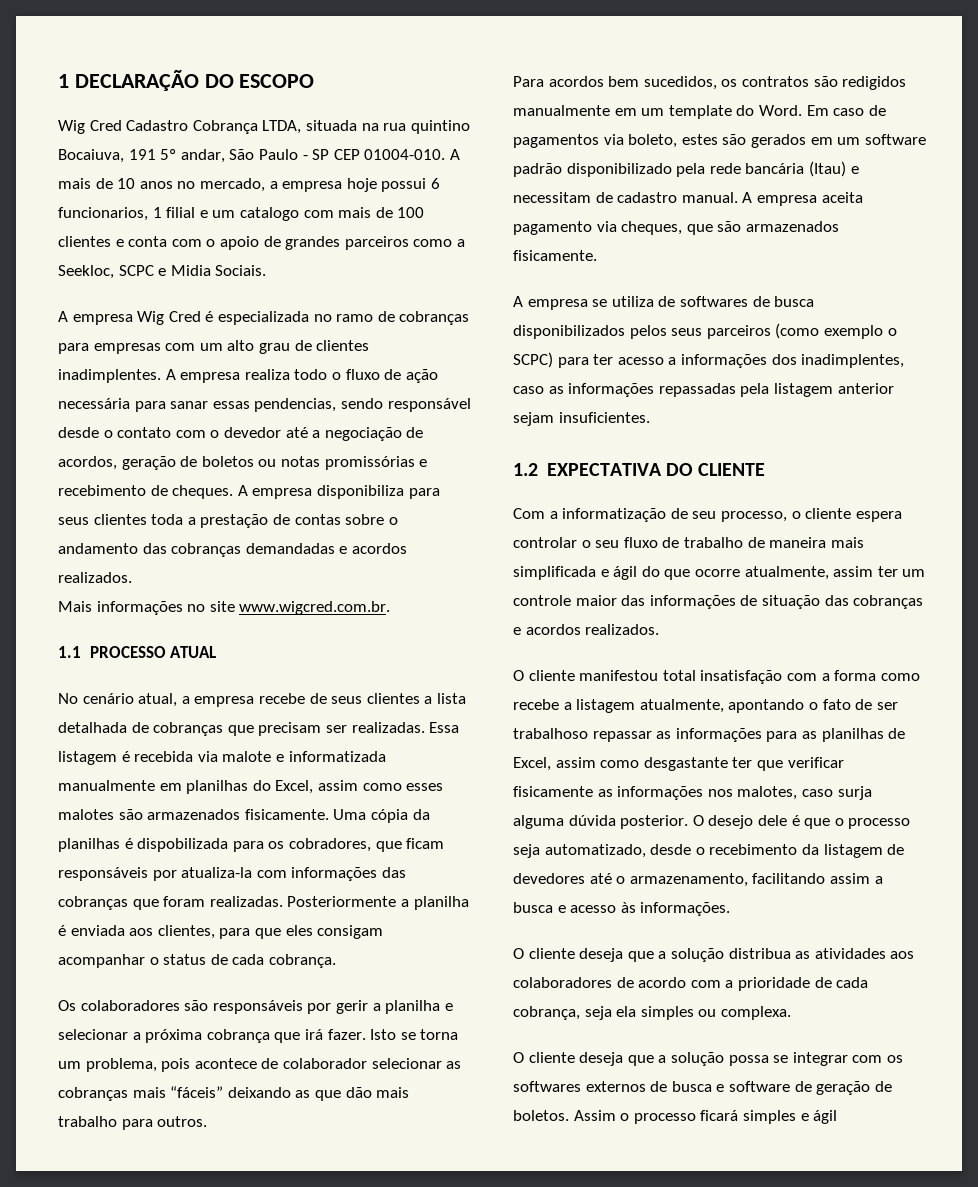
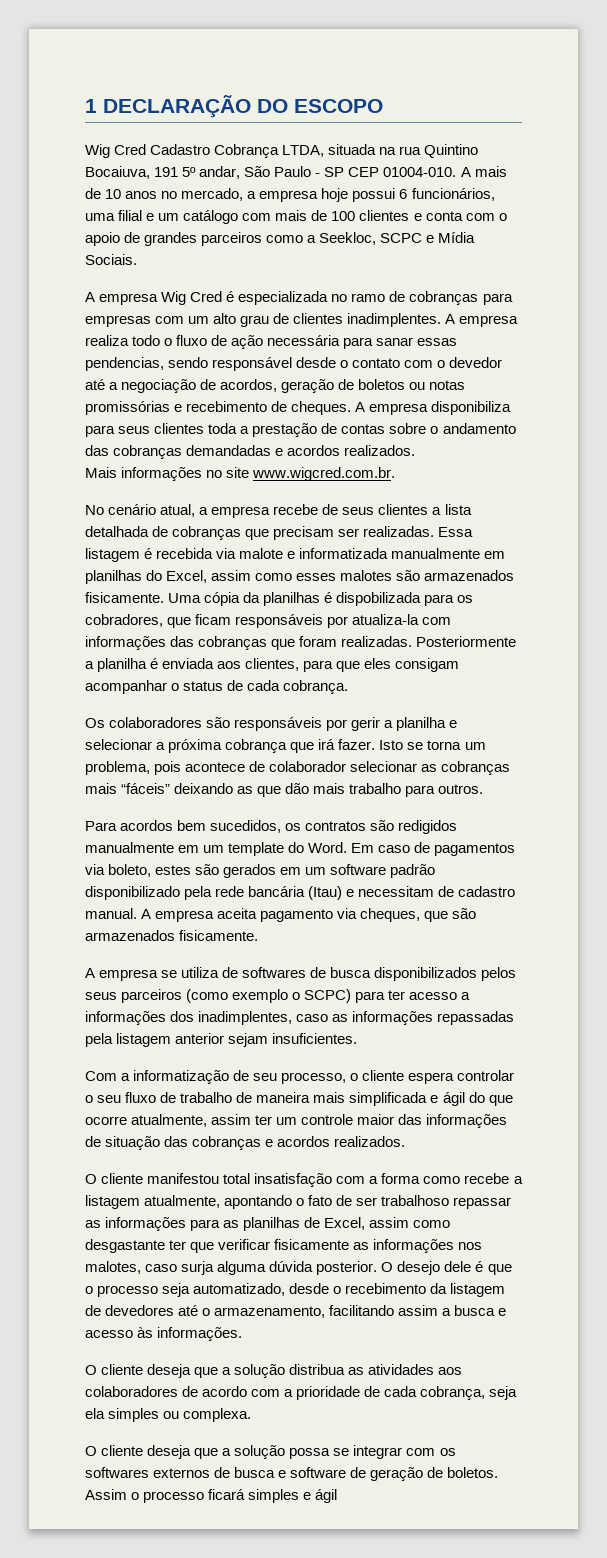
- Wig Cred Cadastro Cobrança LTDA, situada na rua quintino Bocaiuva, 191 5º andar, São Paulo - SP CEP 01004-010.
+ Wig Cred Cadastro Cobrança LTDA, situada na rua Quintino Bocaiuva, 191 5º andar, São Paulo - SP CEP 01004-010.
- A mais de 10 anos no mercado, a empresa hoje possui 6 funcionarios, 1 filial e um catalogo com mais de 100 clientes e conta com o apoio de grandes parceiros como a Seekloc, SCPC e Midia Sociais.
+ A mais de 10 anos no mercado, a empresa hoje possui 6 funcionários, uma filial e um catálogo com mais de 100 clientes e conta com o apoio de grandes parceiros como a Seekloc, SCPC e Mídia Sociais.
- 1.1 PROCESSO ATUAL
- 1.2 EXPECTATIVA DO CLIENTE

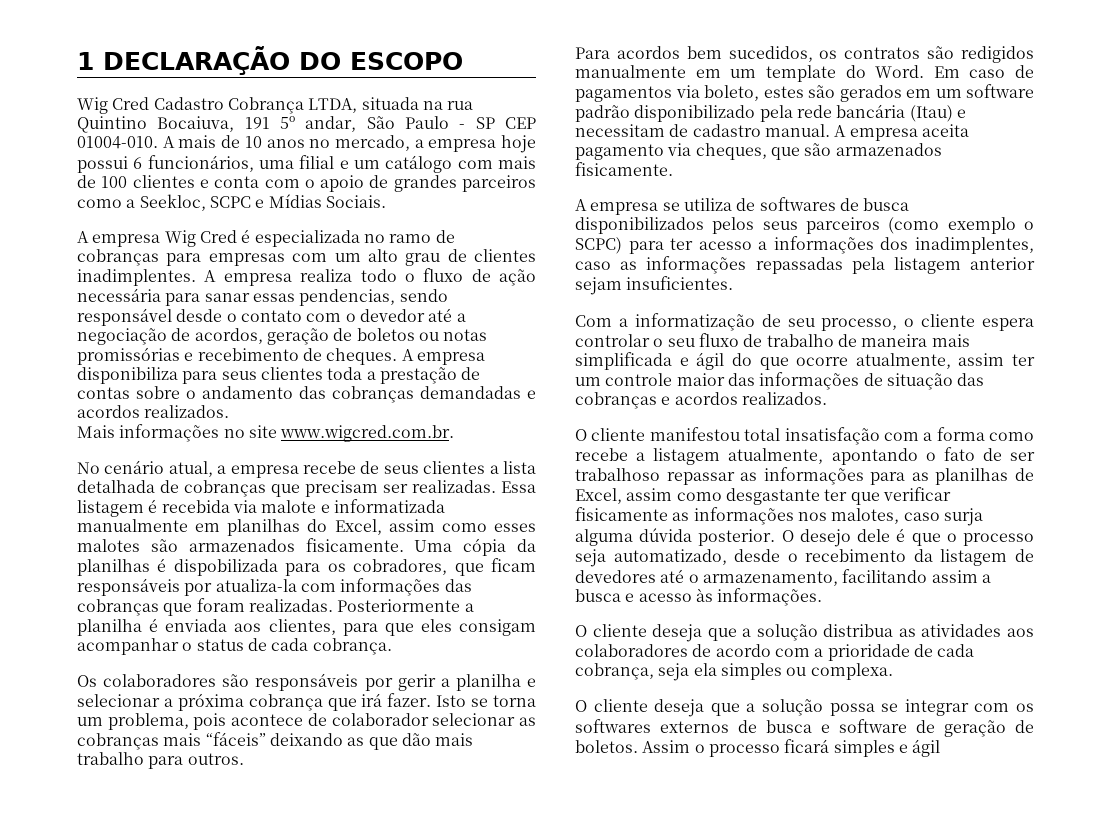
- A mais de 10 anos no mercado, a empresa hoje possui 6 funcionários, uma filial e um catálogo com mais de 100 clientes e conta com o apoio de grandes parceiros como a Seekloc, SCPC e Mídia Sociais.
+ A mais de 10 anos no mercado, a empresa hoje possui 6 funcionários, uma filial e um catálogo com mais de 100 clientes e conta com o apoio de grandes parceiros como a Seekloc, SCPC e Mídias Sociais.

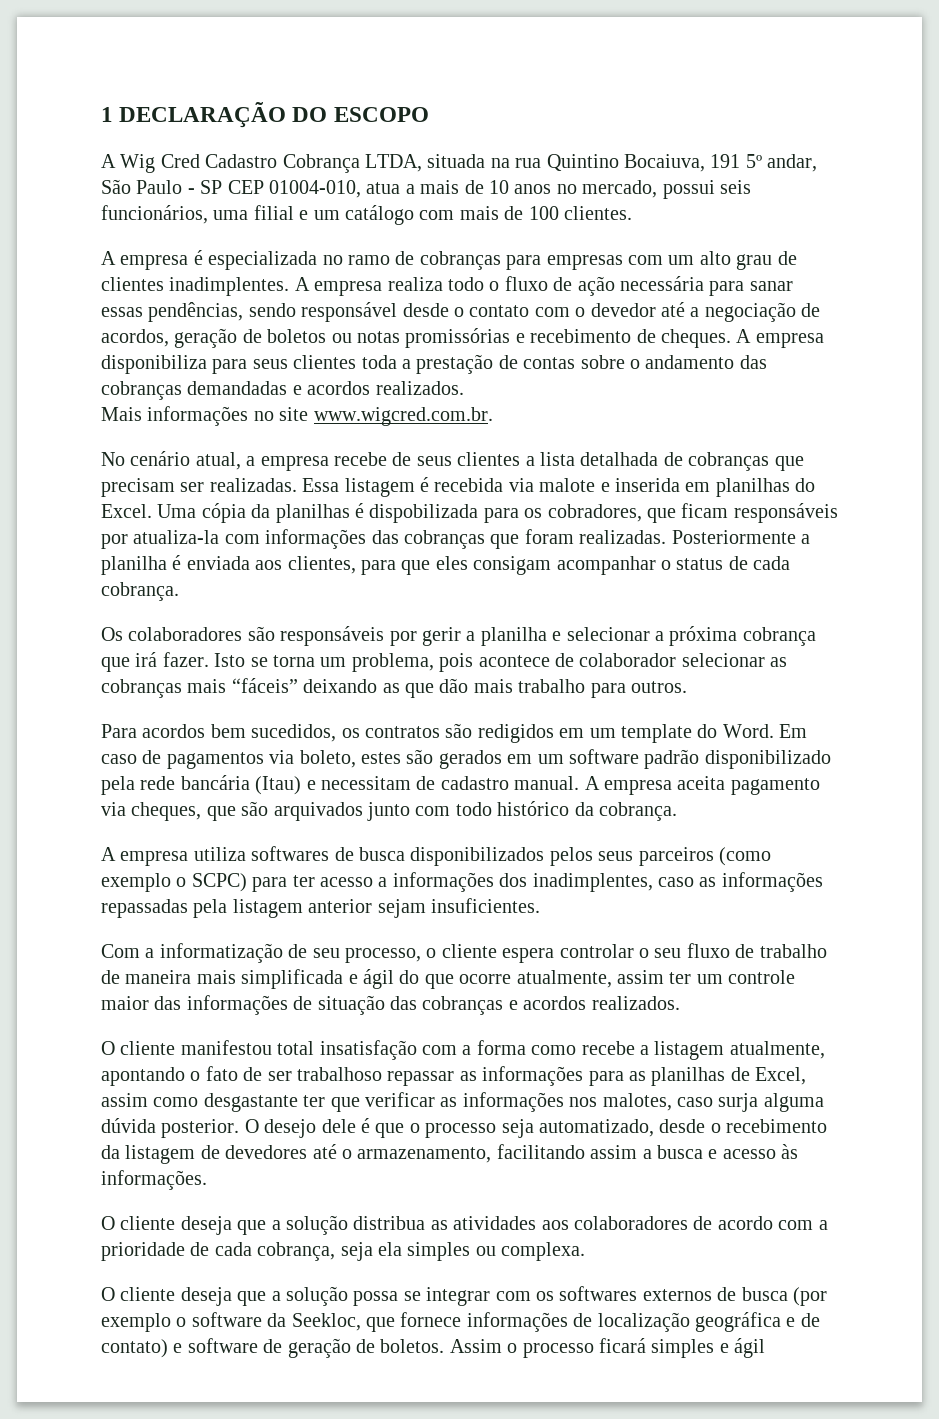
- Wig Cred Cadastro Cobrança LTDA, situada na rua Quintino Bocaiuva, 191 5º andar, São Paulo - SP CEP 01004-010. A mais de 10 anos no mercado, a empresa hoje possui 6 funcionários, uma filial e um catálogo com mais de 100 clientes e conta com o apoio de grandes parceiros como a Seekloc, SCPC e Mídias Sociais.
- A empresa Wig Cred é especializada no ramo de cobranças para empresas com um alto grau de clientes inadimplentes.
+ A Wig Cred Cadastro Cobrança LTDA, situada na rua Quintino Bocaiuva, 191 5º andar, São Paulo - SP CEP 01004-010, atua a mais de 10 anos no mercado, possui seis funcionários, uma filial e um catálogo com mais de 100 clientes.
+ A empresa é especializada no ramo de cobranças para empresas com um alto grau de clientes inadimplentes.
- A empresa realiza todo o fluxo de ação necessária para sanar essas pendencias, sendo responsável desde o contato com o devedor até a negociação de acordos, geração de boletos ou notas promissórias e recebimento de cheques.
+ A empresa realiza todo o fluxo de ação necessária para sanar essas pendências, sendo responsável desde o contato com o devedor até a negociação de acordos, geração de boletos ou notas promissórias e recebimento de cheques.
- Essa listagem é recebida via malote e informatizada manualmente em planilhas do Excel, assim como esses malotes são armazenados fisicamente.
+ Essa listagem é recebida via malote e inserida em planilhas do Excel.
- Para acordos bem sucedidos, os contratos são redigidos manualmente em um template do Word.
+ Para acordos bem sucedidos, os contratos são redigidos em um template do Word.
- A empresa aceita pagamento via cheques, que são armazenados fisicamente.
- A empresa se utiliza de softwares de busca disponibilizados pelos seus parceiros (como exemplo o SCPC) para ter acesso a informações dos inadimplentes, caso as informações repassadas pela listagem anterior sejam insuficientes.
+ A empresa aceita pagamento via cheques, que são arquivados junto com todo histórico da cobrança.
+ A empresa utiliza softwares de busca disponibilizados pelos seus parceiros (como exemplo o SCPC) para ter acesso a informações dos inadimplentes, caso as informações repassadas pela listagem anterior sejam insuficientes.
- O cliente manifestou total insatisfação com a forma como recebe a listagem atualmente, apontando o fato de ser trabalhoso repassar as informações para as planilhas de Excel, assim como desgastante ter que verificar fisicamente as informações nos malotes, caso surja alguma dúvida posterior.
+ O cliente manifestou total insatisfação com a forma como recebe a listagem atualmente, apontando o fato de ser trabalhoso repassar as informações para as planilhas de Excel, assim como desgastante ter que verificar as informações nos malotes, caso surja alguma dúvida posterior.
- O cliente deseja que a solução possa se integrar com os softwares externos de busca e software de geração de boletos.
+ O cliente deseja que a solução possa se integrar com os softwares externos de busca (por exemplo o software da Seekloc, que fornece informações de localização geográfica e de contato) e software de geração de boletos.

